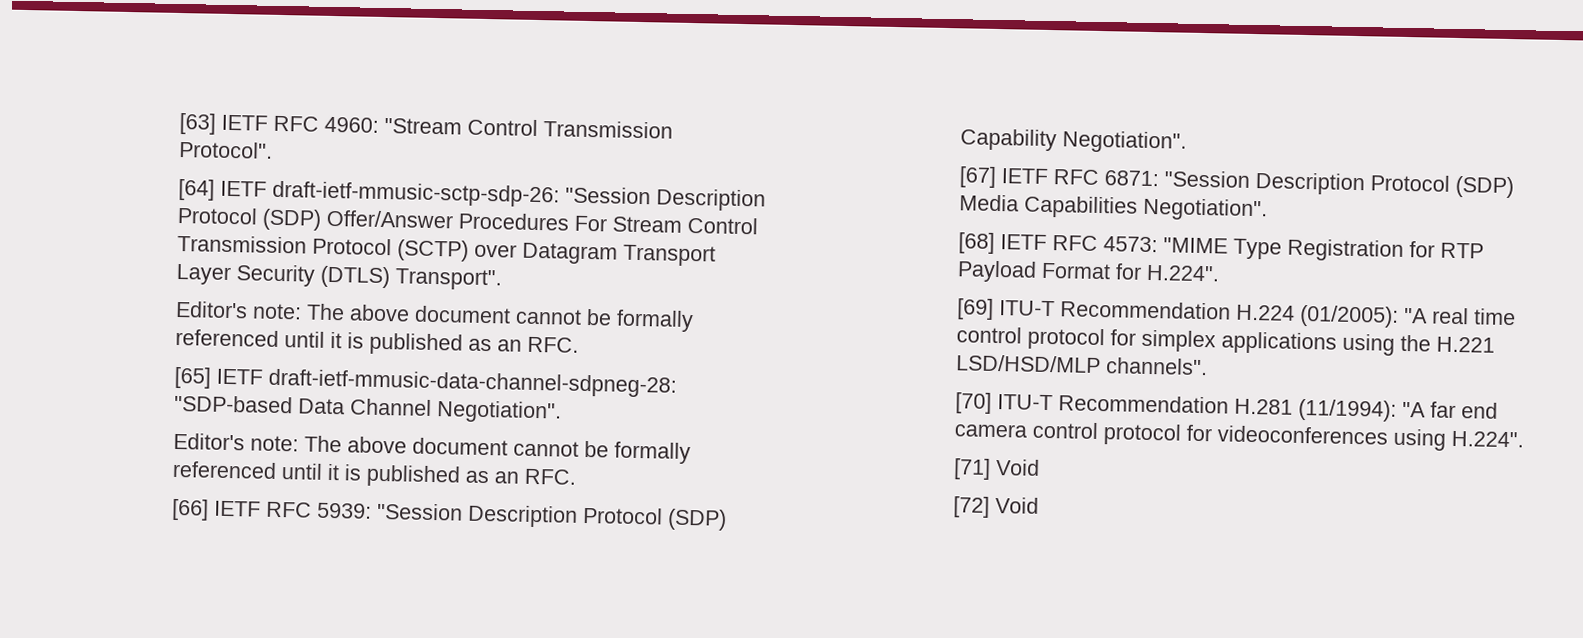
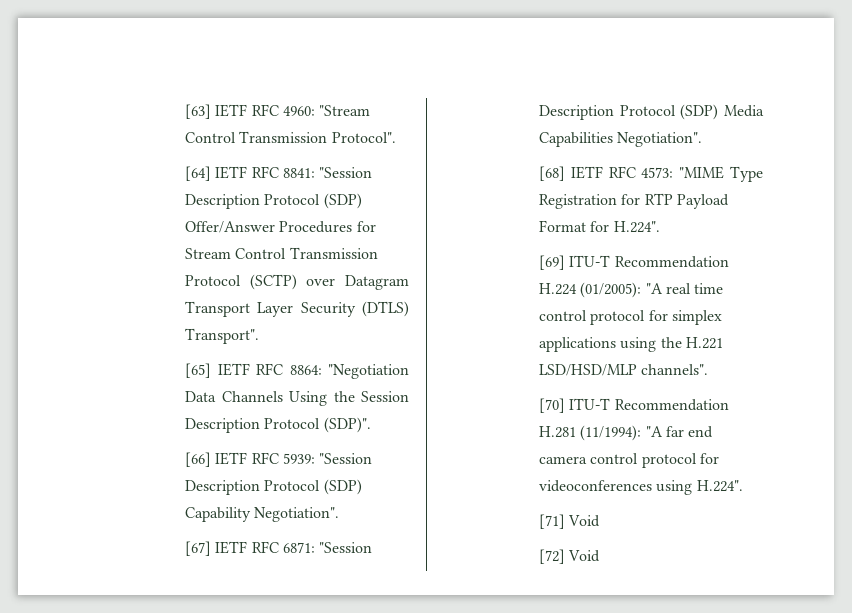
- [64] IETF draft-ietf-mmusic-sctp-sdp-26: "Session Description Protocol (SDP) Offer/Answer Procedures For Stream Control Transmission Protocol (SCTP) over Datagram Transport Layer Security (DTLS) Transport".
- Editor's note: The above document cannot be formally referenced until it is published as an RFC.
- [65] IETF draft-ietf-mmusic-data-channel-sdpneg-28: "SDP-based Data Channel Negotiation".
- Editor's note: The above document cannot be formally referenced until it is published as an RFC.
+ [64] IETF RFC 8841: "Session Description Protocol (SDP) Offer/Answer Procedures for Stream Control Transmission Protocol (SCTP) over Datagram Transport Layer Security (DTLS) Transport".
+ [65] IETF RFC 8864: "Negotiation Data Channels Using the Session Description Protocol (SDP)".

